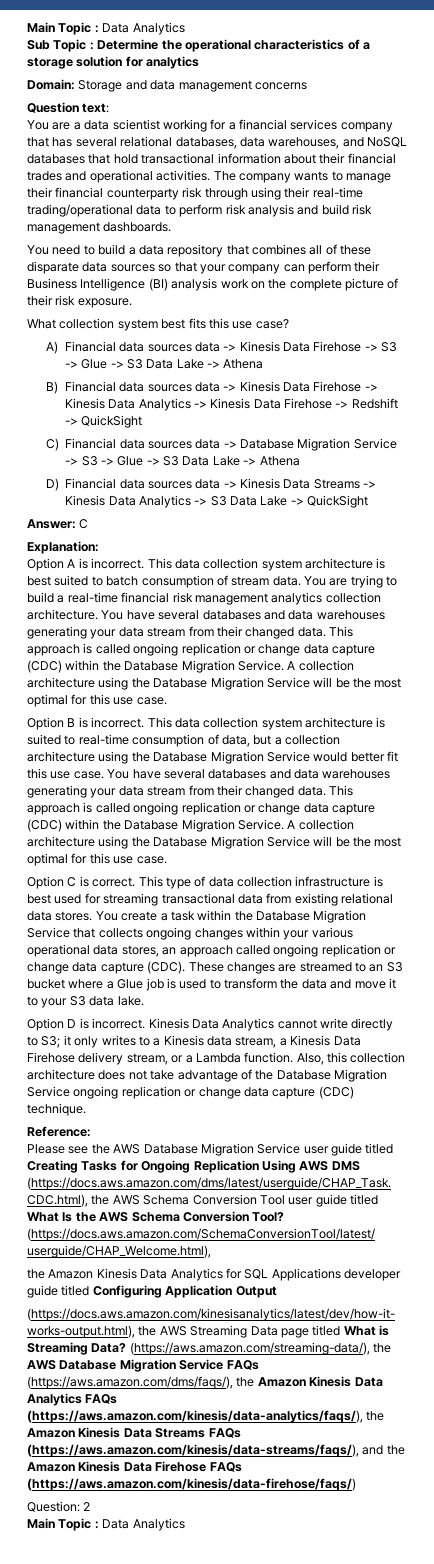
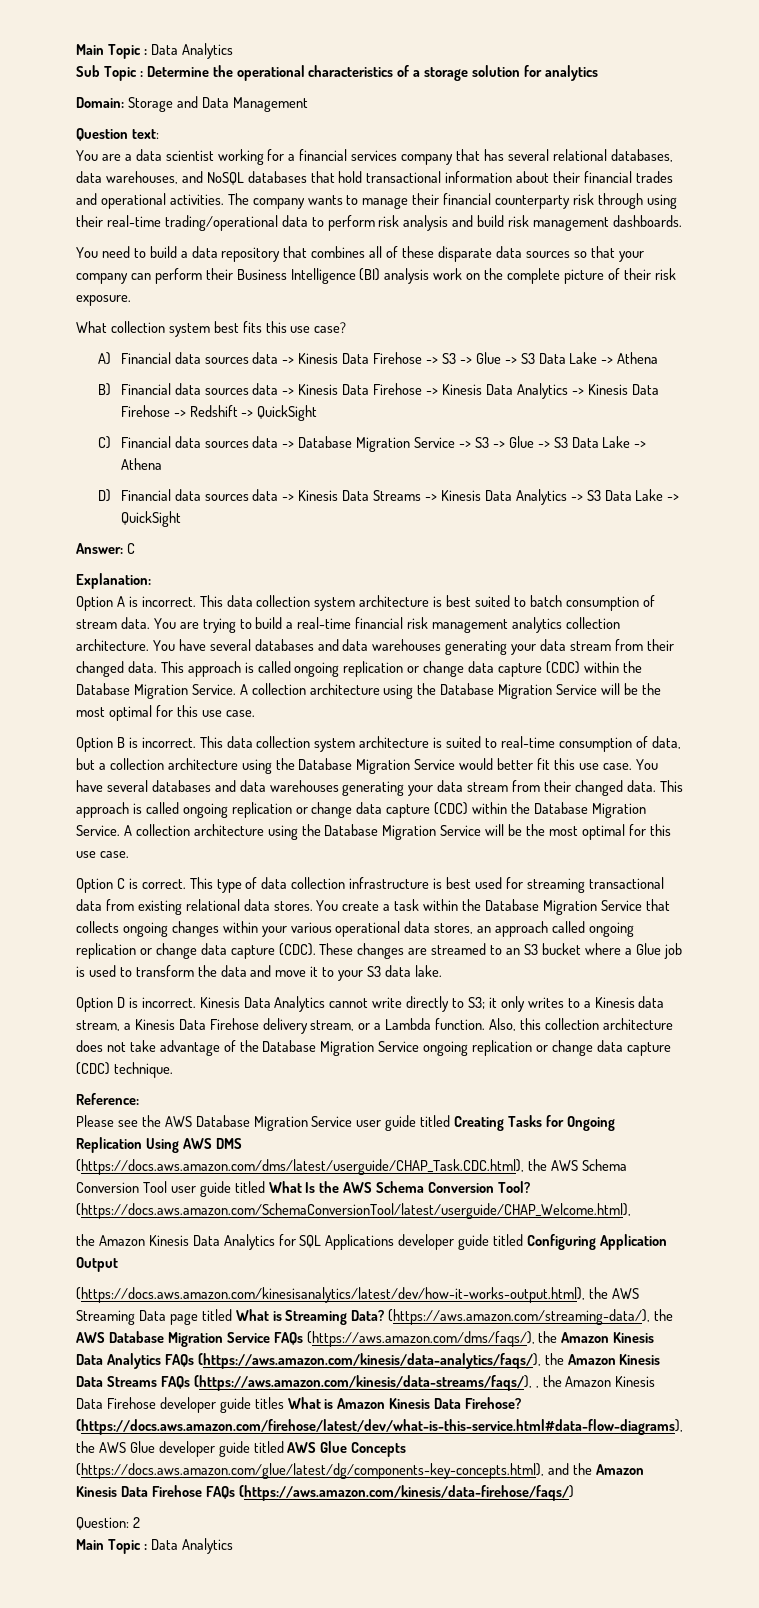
- Domain: Storage and data management concerns
+ Domain: Storage and Data Management
- (https://aws.amazon.com/streaming-data/), the AWS Database Migration Service FAQs (https://aws.amazon.com/dms/faqs/), the Amazon Kinesis Data Analytics FAQs (https://aws.amazon.com/kinesis/data-analytics/faqs/), the Amazon Kinesis Data Streams FAQs (https://aws.amazon.com/kinesis/data-streams/faqs/), and the Amazon Kinesis Data Firehose FAQs (https://aws.amazon.com/kinesis/data-firehose/faqs/)
+ (https://aws.amazon.com/streaming-data/), the AWS Database Migration Service FAQs (https://aws.amazon.com/dms/faqs/), the Amazon Kinesis Data Analytics FAQs (https://aws.amazon.com/kinesis/data-analytics/faqs/), the Amazon Kinesis Data Streams FAQs (https://aws.amazon.com/kinesis/data-streams/faqs/), , the Amazon Kinesis Data Firehose developer guide titles What is Amazon Kinesis Data Firehose? (https://docs.aws.amazon.com/firehose/latest/dev/what-is-this-service.html#data-flow-diagrams), the AWS Glue developer guide titled AWS Glue Concepts (https://docs.aws.amazon.com/glue/latest/dg/components-key-concepts.html), and the Amazon Kinesis Data Firehose FAQs (https://aws.amazon.com/kinesis/data-firehose/faqs/)

